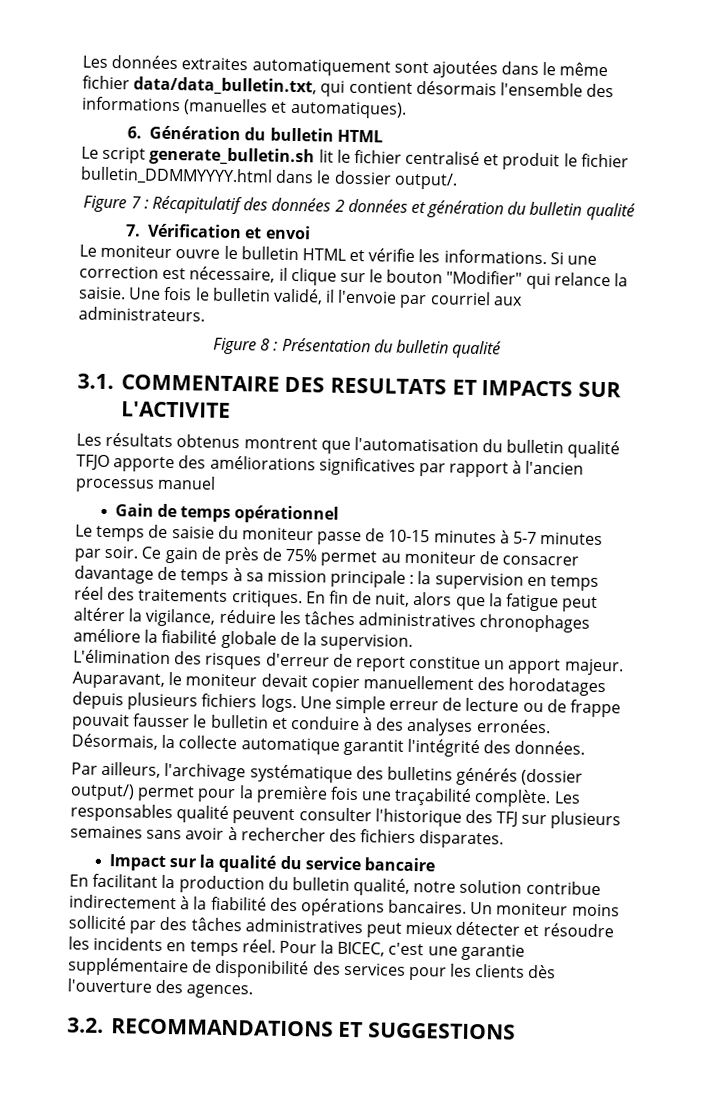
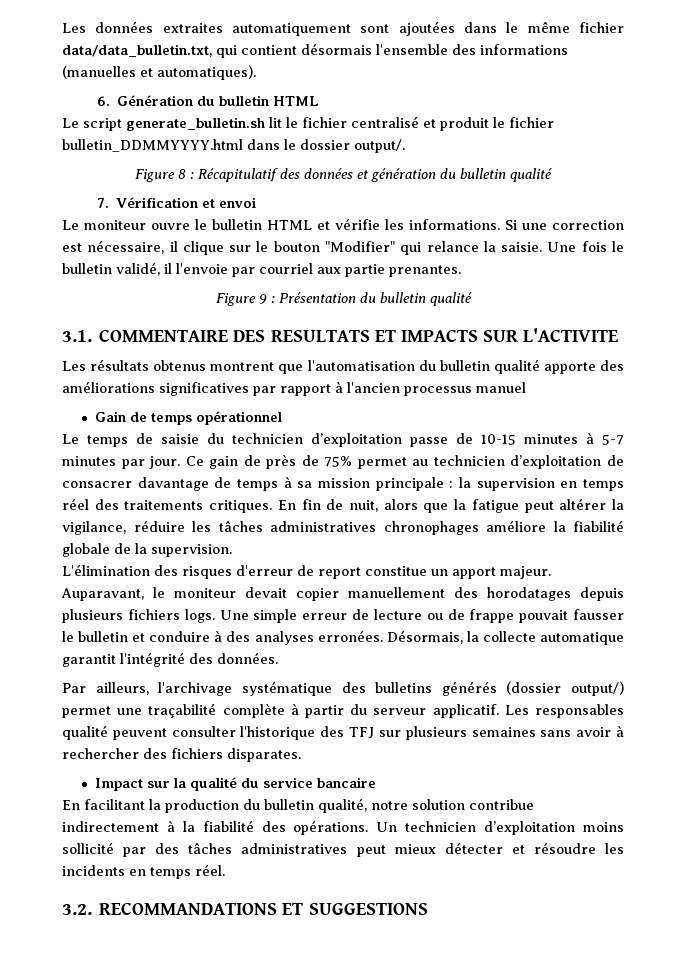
- Figure 7 : Récapitulatif des données 2 données et génération du bulletin qualité
+ Figure 8 : Récapitulatif des données et génération du bulletin qualité
- Une fois le bulletin validé, il l'envoie par courriel aux administrateurs.
- Figure 8 : Présentation du bulletin qualité
+ Une fois le bulletin validé, il l'envoie par courriel aux partie prenantes.
+ Figure 9 : Présentation du bulletin qualité
- Les résultats obtenus montrent que l'automatisation du bulletin qualité TFJO apporte des améliorations significatives par rapport à l'ancien processus manuel
+ Les résultats obtenus montrent que l'automatisation du bulletin qualité apporte des améliorations significatives par rapport à l'ancien processus manuel
- Le temps de saisie du moniteur passe de 10-15 minutes à 5-7 minutes par soir.
+ Le temps de saisie du technicien d’exploitation passe de 10-15 minutes à 5-7 minutes par jour.
- Ce gain de près de 75% permet au moniteur de consacrer davantage de temps à sa mission principale : la supervision en temps réel des traitements critiques.
+ Ce gain de près de 75% permet au technicien d’exploitation de consacrer davantage de temps à sa mission principale : la supervision en temps réel des traitements critiques.
- Par ailleurs, l'archivage systématique des bulletins générés (dossier output/) permet pour la première fois une traçabilité complète.
+ Par ailleurs, l'archivage systématique des bulletins générés (dossier output/) permet une traçabilité complète à partir du serveur applicatif.
- En facilitant la production du bulletin qualité, notre solution contribue indirectement à la fiabilité des opérations bancaires. Un moniteur moins sollicité par des tâches administratives peut mieux détecter et résoudre les incidents en temps réel. Pour la BICEC, c'est une garantie supplémentaire de disponibilité des services pour les clients dès l'ouverture des agences.
+ En facilitant la production du bulletin qualité, notre solution contribue indirectement à la fiabilité des opérations. Un technicien d’exploitation moins sollicité par des tâches administratives peut mieux détecter et résoudre les incidents en temps réel.

